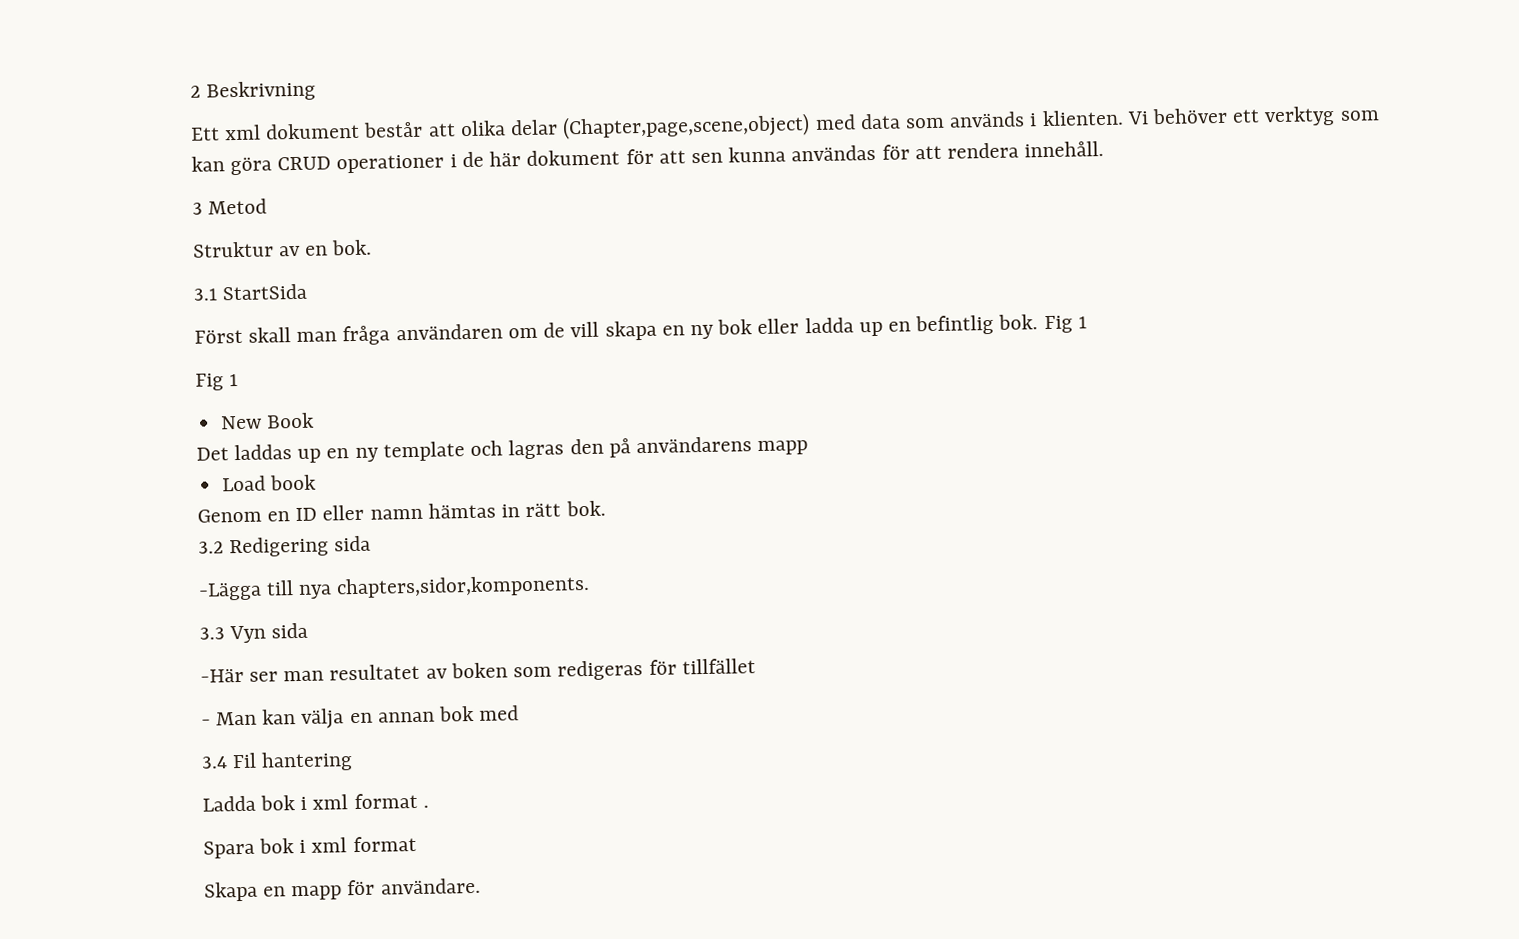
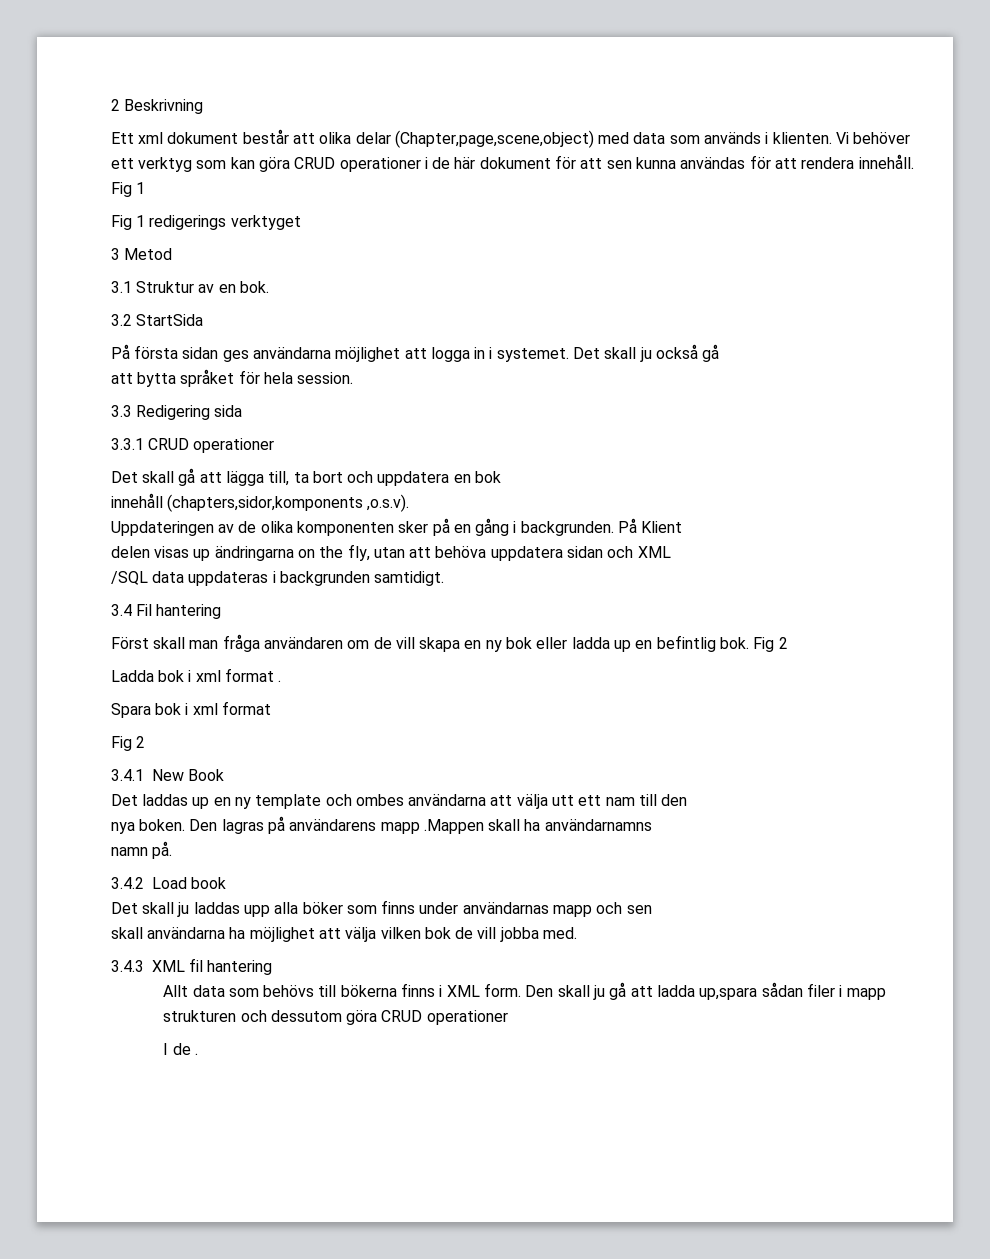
- Vi behöver ett verktyg som kan göra CRUD operationer i de här dokument för att sen kunna användas för att rendera innehåll.
+ Vi behöver ett verktyg som kan göra CRUD operationer i de här dokument för att sen kunna användas för att rendera innehåll. Fig 1
+ Fig 1 redigerings verktyget
- Struktur av en bok.
+ 3.1 Struktur av en bok.
- 3.1 StartSida
+ 3.2 StartSida
+ På första sidan ges användarna möjlighet att logga in i systemet. Det skall ju också gå
+ att bytta språket för hela session.
+ 3.3 Redigering sida
+ 3.3.1 CRUD operationer
+ Det skall gå att lägga till, ta bort och uppdatera en bok
+ innehåll (chapters,sidor,komponents ,o.s.v).
+ Uppdateringen av de olika komponenten sker på en gång i backgrunden. På Klient
+ delen visas up ändringarna on the fly, utan att behöva uppdatera sidan och XML
+ /SQL data uppdateras i backgrunden samtidigt.
+ 3.4 Fil hantering
- Först skall man fråga användaren om de vill skapa en ny bok eller ladda up en befintlig bok. Fig 1
- Fig 1
- New Book
- Det laddas up en ny template och lagras den på användarens mapp
- Load book
- Genom en ID eller namn hämtas in rätt bok.
- 3.2 Redigering sida
- -Lägga till nya chapters,sidor,komponents.
- 3.3 Vyn sida
- -Här ser man resultatet av boken som redigeras för tillfället
- - Man kan välja en annan bok med
- 3.4 Fil hantering
+ Först skall man fråga användaren om de vill skapa en ny bok eller ladda up en befintlig bok. Fig 2
  Spara bok i xml format
- Skapa en mapp för användare.
+ Fig 2
+ 3.4.1 New Book
+ Det laddas up en ny template och ombes användarna att välja utt ett nam till den
+ nya boken. Den lagras på användarens mapp .Mappen skall ha användarnamns
+ namn på.
+ 3.4.2 Load book
+ Det skall ju laddas upp alla böker som finns under användarnas mapp och sen
+ skall användarna ha möjlighet att välja vilken bok de vill jobba med.
+ 3.4.3 XML fil hantering
+ Allt data som behövs till bökerna finns i XML form. Den skall ju gå att ladda up,spara sådan filer i mapp strukturen och dessutom göra CRUD operationer
+ I de .

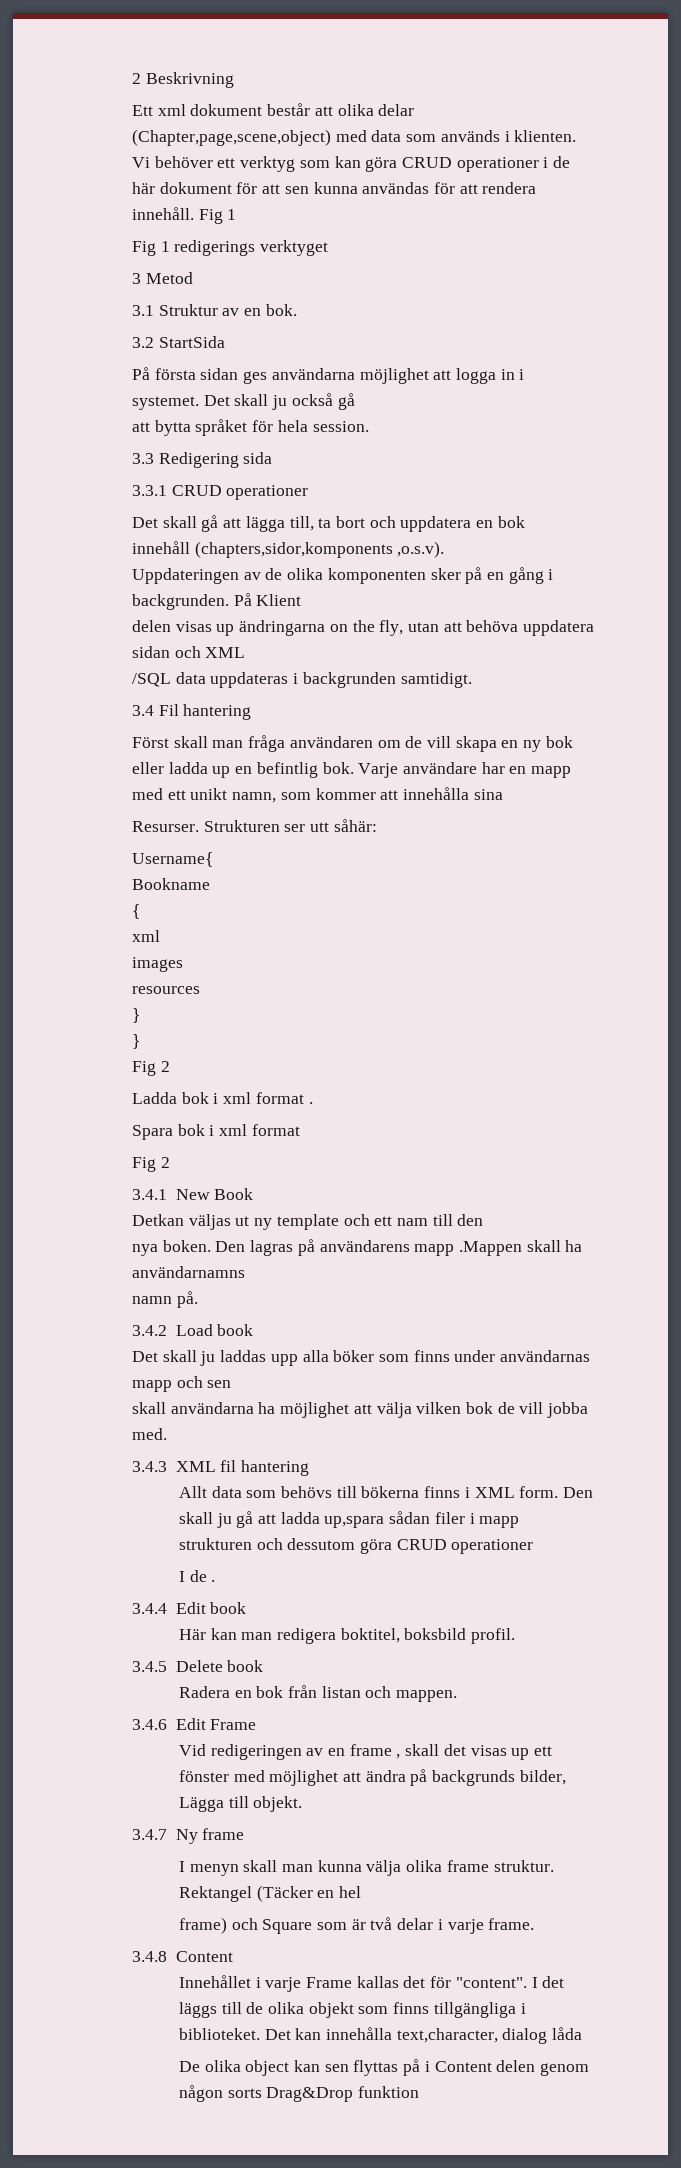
- Först skall man fråga användaren om de vill skapa en ny bok eller ladda up en befintlig bok. Fig 2
+ Först skall man fråga användaren om de vill skapa en ny bok eller ladda up en befintlig bok. Varje användare har en mapp med ett unikt namn, som kommer att innehålla sina
+ Resurser. Strukturen ser utt såhär:
+ Username{
+ Bookname
+ {
+ xml
+ images
+ resources
+ }
+ }
+ Fig 2
- Det laddas up en ny template och ombes användarna att välja utt ett nam till den
+ Detkan väljas ut ny template och ett nam till den
+ 3.4.4 Edit book
+ Här kan man redigera boktitel, boksbild profil.
+ 3.4.5 Delete book
+ Radera en bok från listan och mappen.
+ 3.4.6 Edit Frame
+ Vid redigeringen av en frame , skall det visas up ett fönster med möjlighet att ändra på backgrunds bilder, Lägga till objekt.
+ 3.4.7 Ny frame
+ I menyn skall man kunna välja olika frame struktur. Rektangel (Täcker en hel
+ frame) och Square som är två delar i varje frame.
+ 3.4.8 Content
+ Innehållet i varje Frame kallas det för "content". I det läggs till de olika objekt som finns tillgängliga i biblioteket. Det kan innehålla text,character, dialog låda
+ De olika object kan sen flyttas på i Content delen genom någon sorts Drag&Drop funktion

